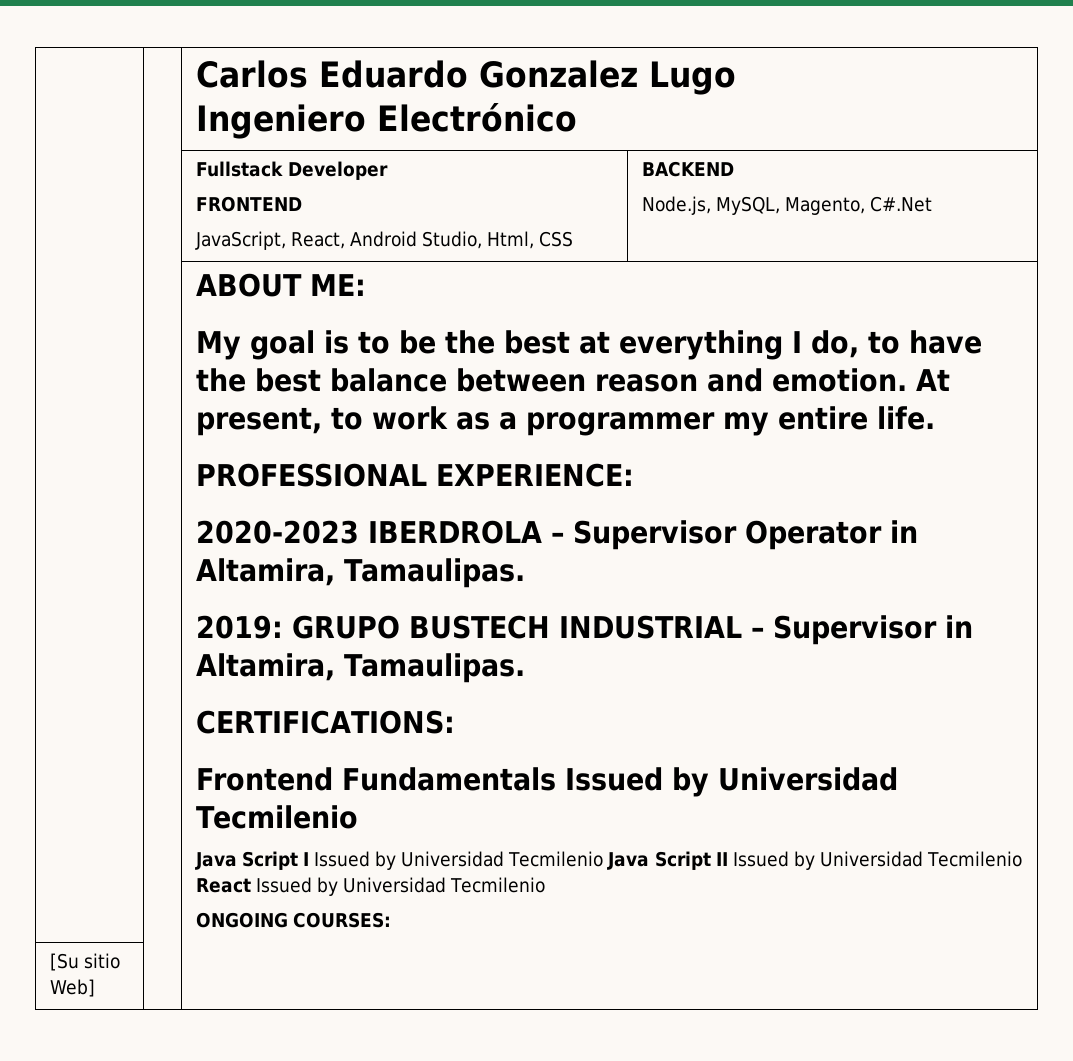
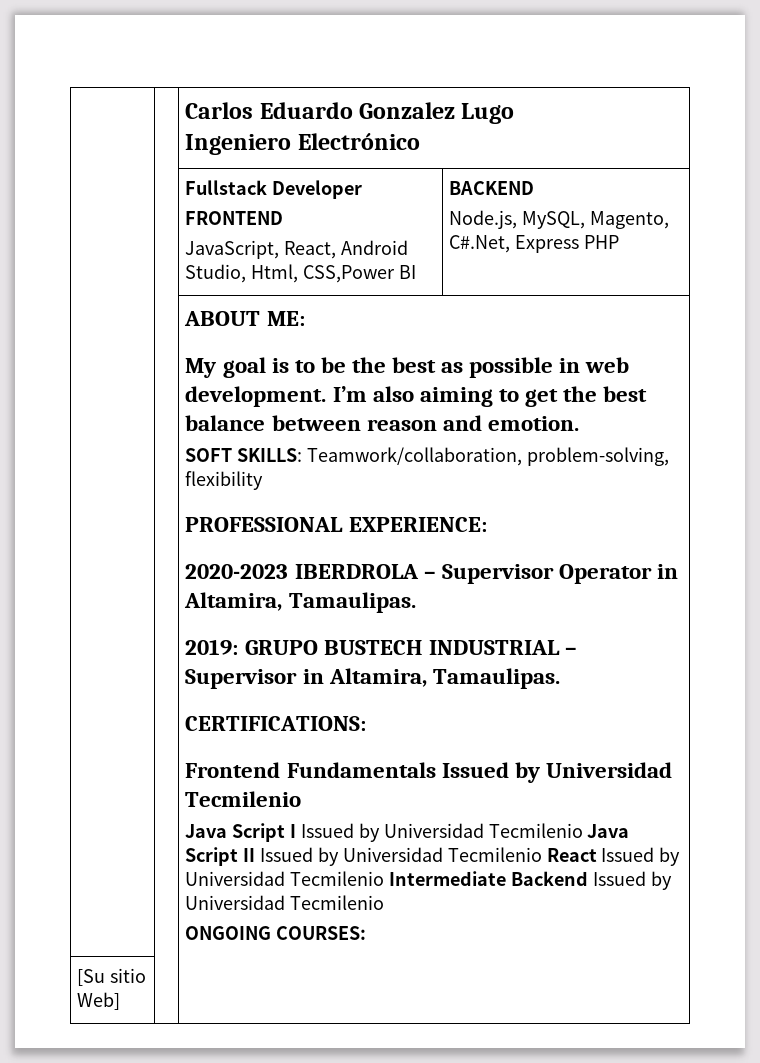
  | | Fullstack Developer
  FRONTEND
- JavaScript, React, Android Studio, Html, CSS | BACKEND
- Node.js, MySQL, Magento, C#.Net
+ JavaScript, React, Android Studio, Html, CSS,Power BI | BACKEND
+ Node.js, MySQL, Magento, C#.Net, Express PHP
- My goal is to be the best at everything I do, to have the best balance between reason and emotion. At present, to work as a programmer my entire life.
+ My goal is to be the best as possible in web development. I’m also aiming to get the best balance between reason and emotion.
+ SOFT SKILLS: Teamwork/collaboration, problem-solving, flexibility
- Java Script I Issued by Universidad Tecmilenio Java Script II Issued by Universidad Tecmilenio React Issued by Universidad Tecmilenio
+ Java Script I Issued by Universidad Tecmilenio Java Script II Issued by Universidad Tecmilenio React Issued by Universidad Tecmilenio Intermediate Backend Issued by Universidad Tecmilenio

